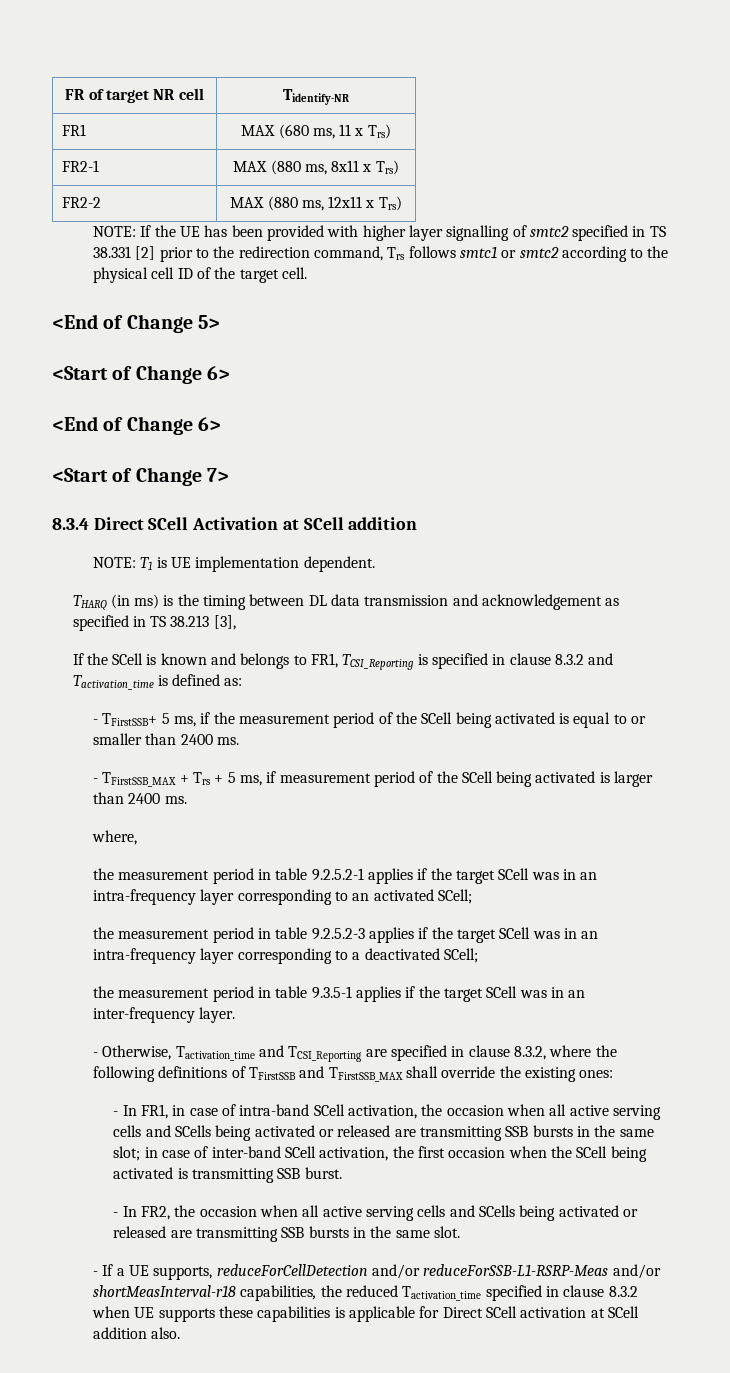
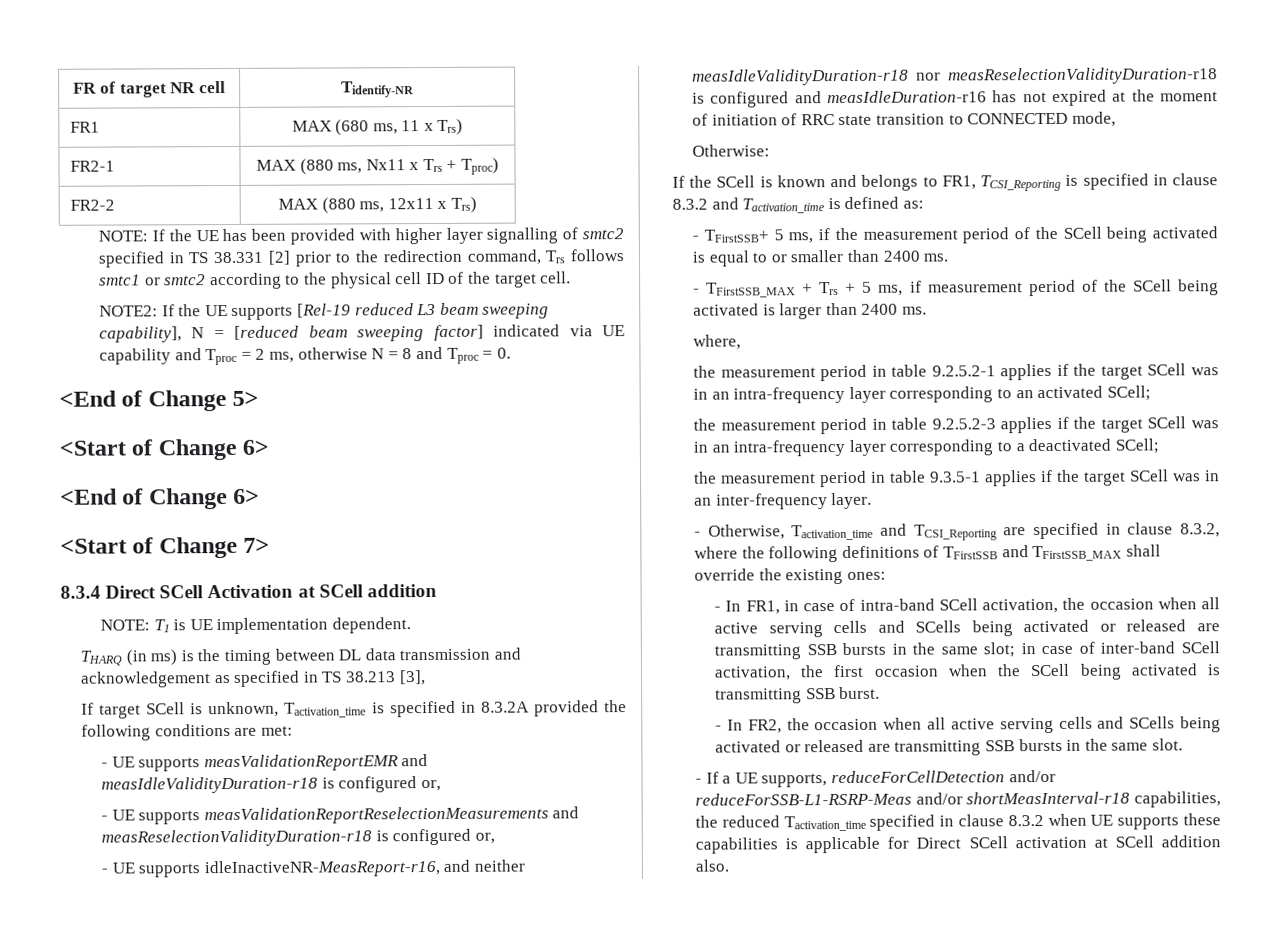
- FR2-1 | MAX (880 ms, 8x11 x Trs)
+ FR2-1 | MAX (880 ms, Nx11 x Trs + Tproc)
+ NOTE2: If the UE supports [Rel-19 reduced L3 beam sweeping capability], N = [reduced beam sweeping factor] indicated via UE capability and Tproc = 2 ms, otherwise N = 8 and Tproc = 0.
+ If target SCell is unknown, Tactivation_time is specified in 8.3.2A provided the following conditions are met:
+ - UE supports measValidationReportEMR and measIdleValidityDuration-r18 is configured or,
+ - UE supports measValidationReportReselectionMeasurements and measReselectionValidityDuration-r18 is configured or,
+ - UE supports idleInactiveNR-MeasReport-r16, and neither measIdleValidityDuration-r18 nor measReselectionValidityDuration-r18 is configured and measIdleDuration-r16 has not expired at the moment of initiation of RRC state transition to CONNECTED mode,
+ Otherwise:

